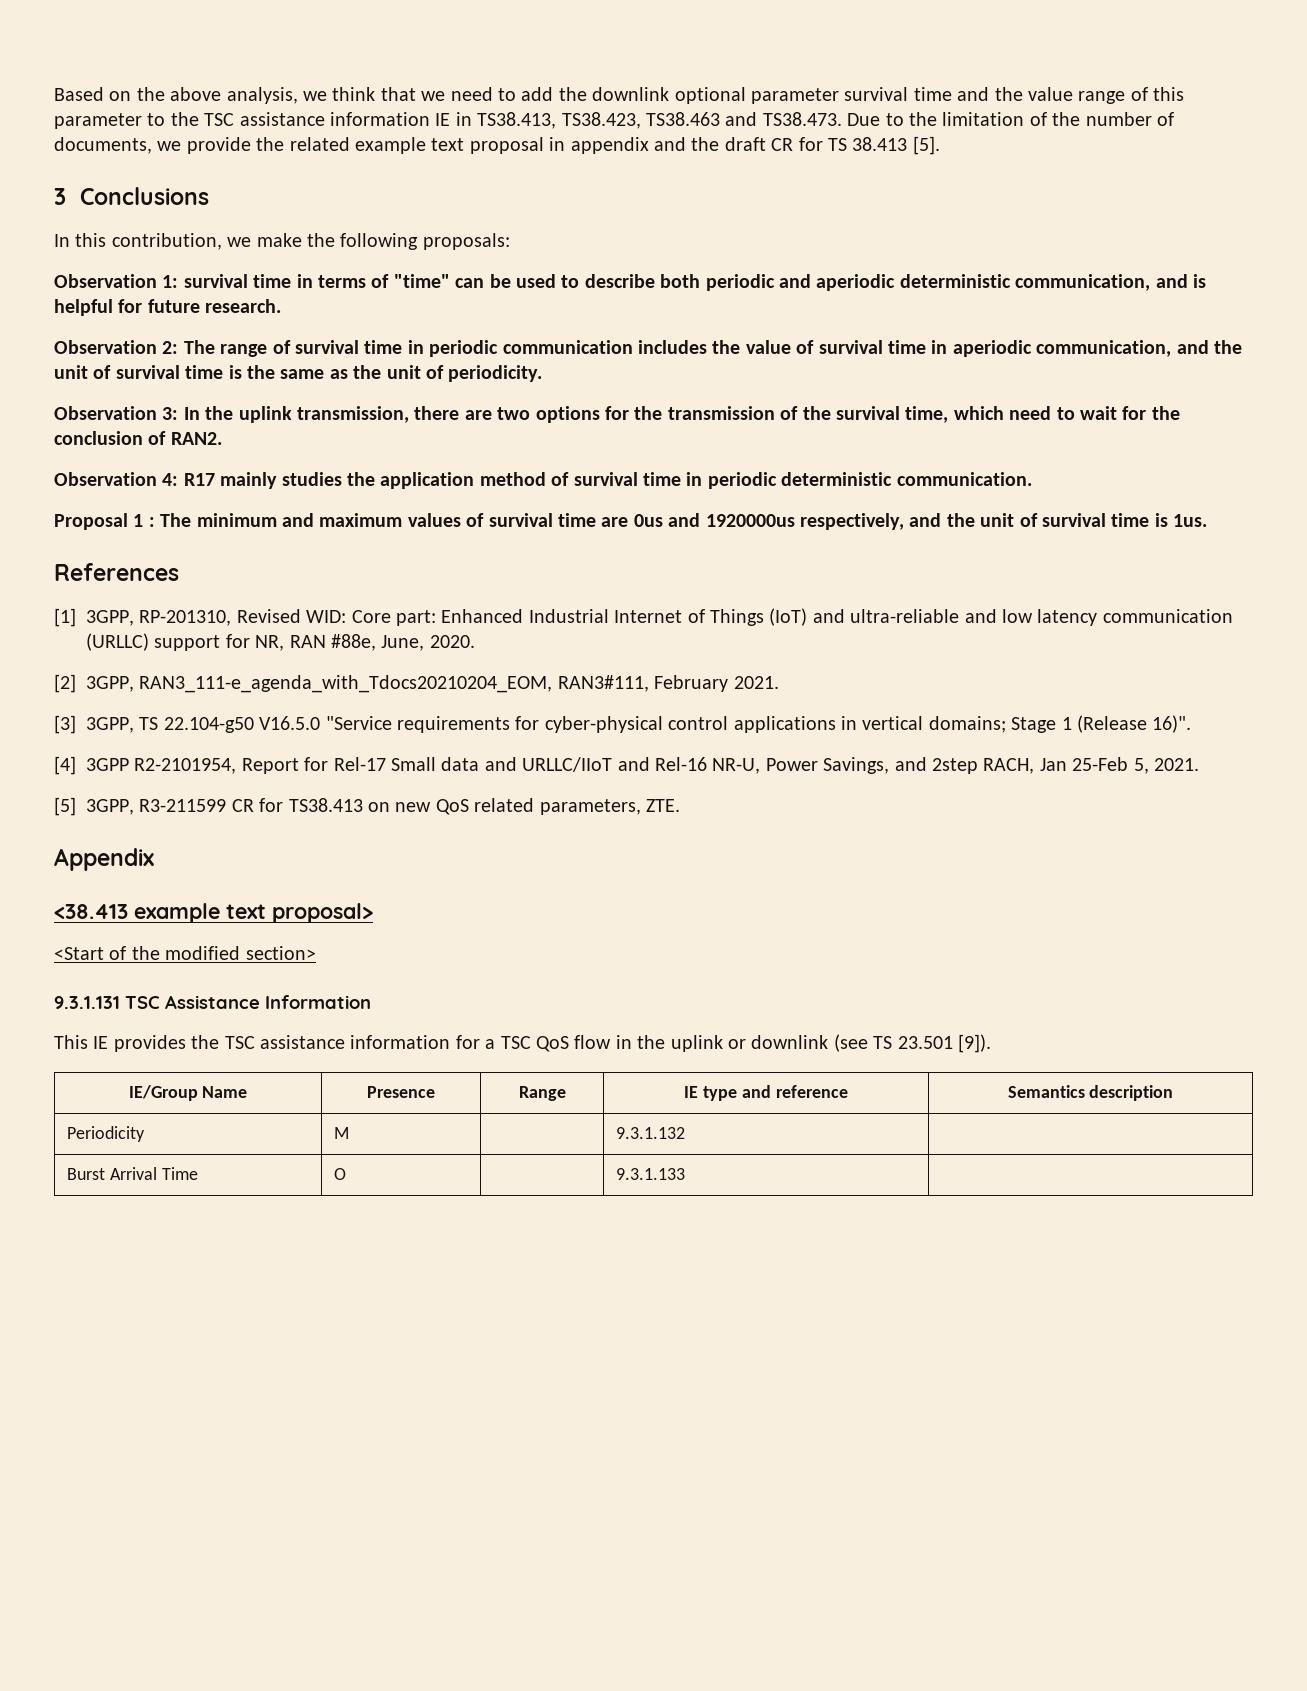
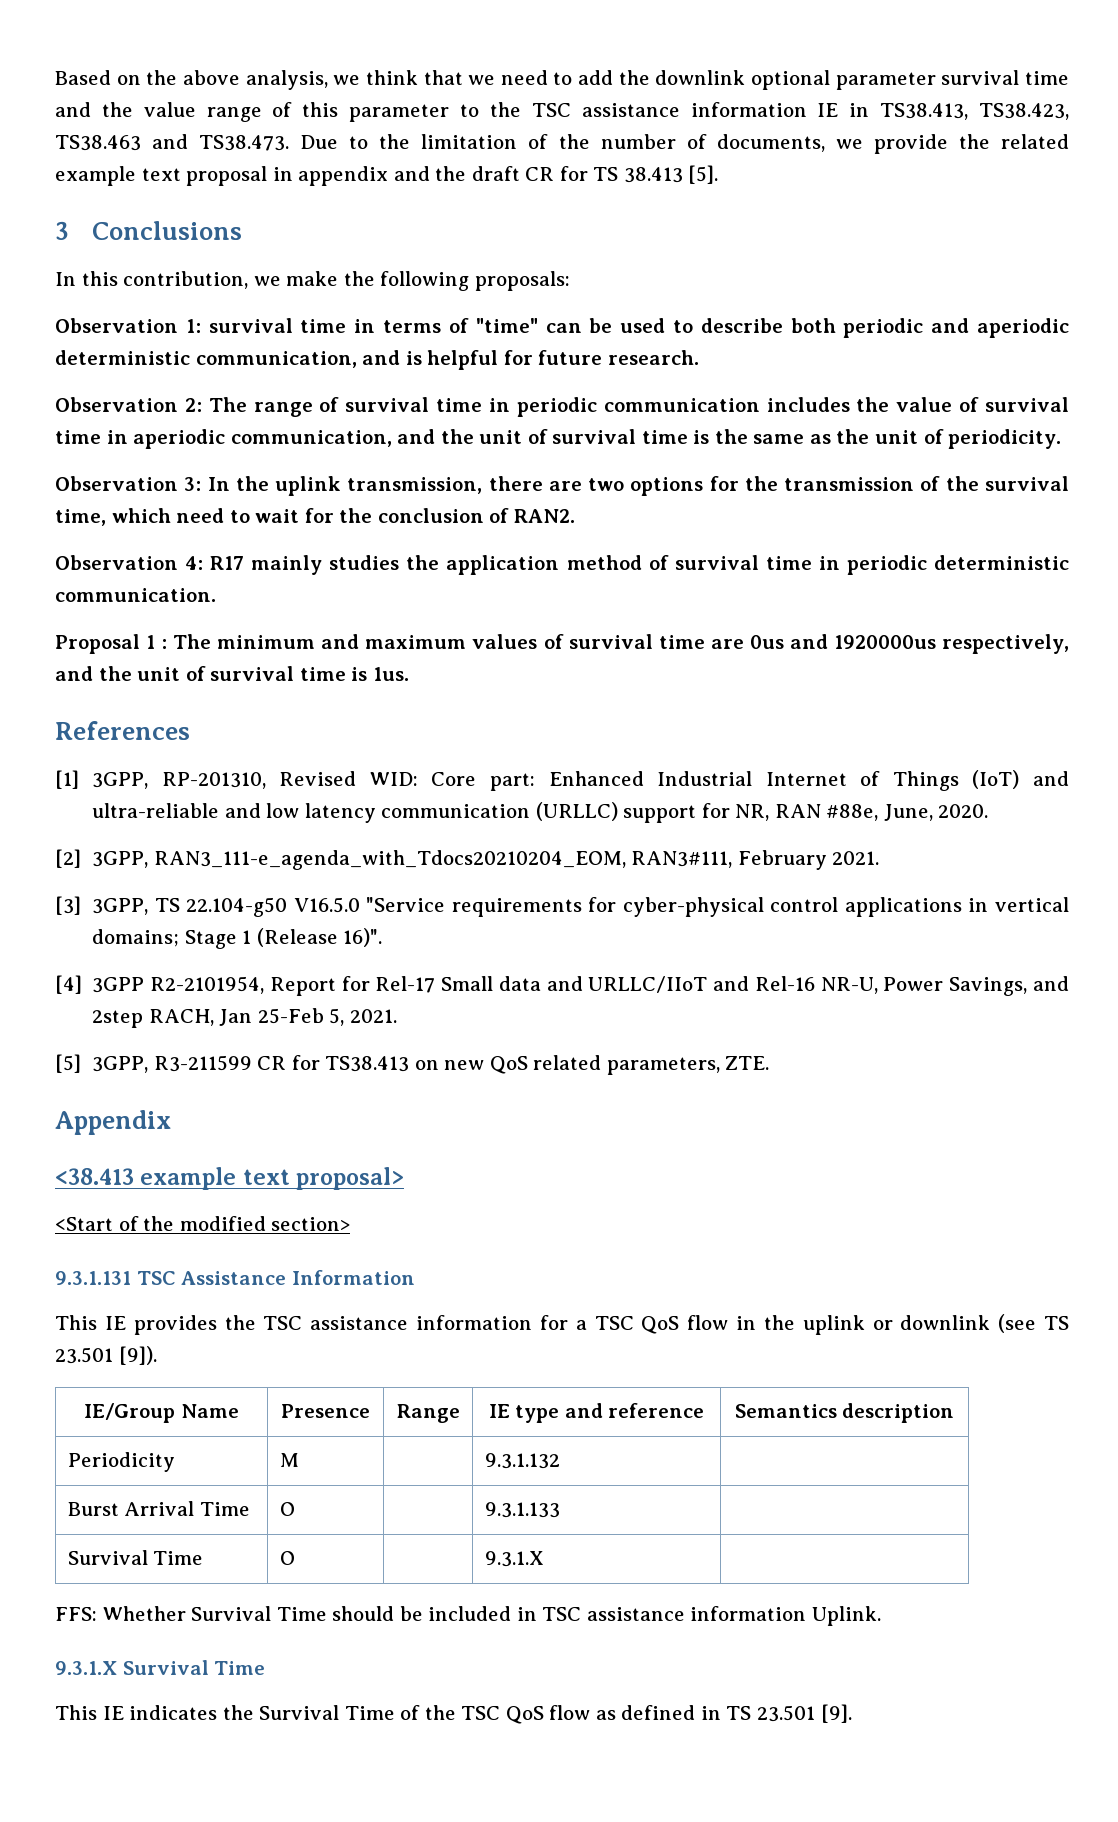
+ Survival Time | O | | 9.3.1.X |
+ FFS: Whether Survival Time should be included in TSC assistance information Uplink.
+ 9.3.1.X Survival Time
+ This IE indicates the Survival Time of the TSC QoS flow as defined in TS 23.501 [9].

